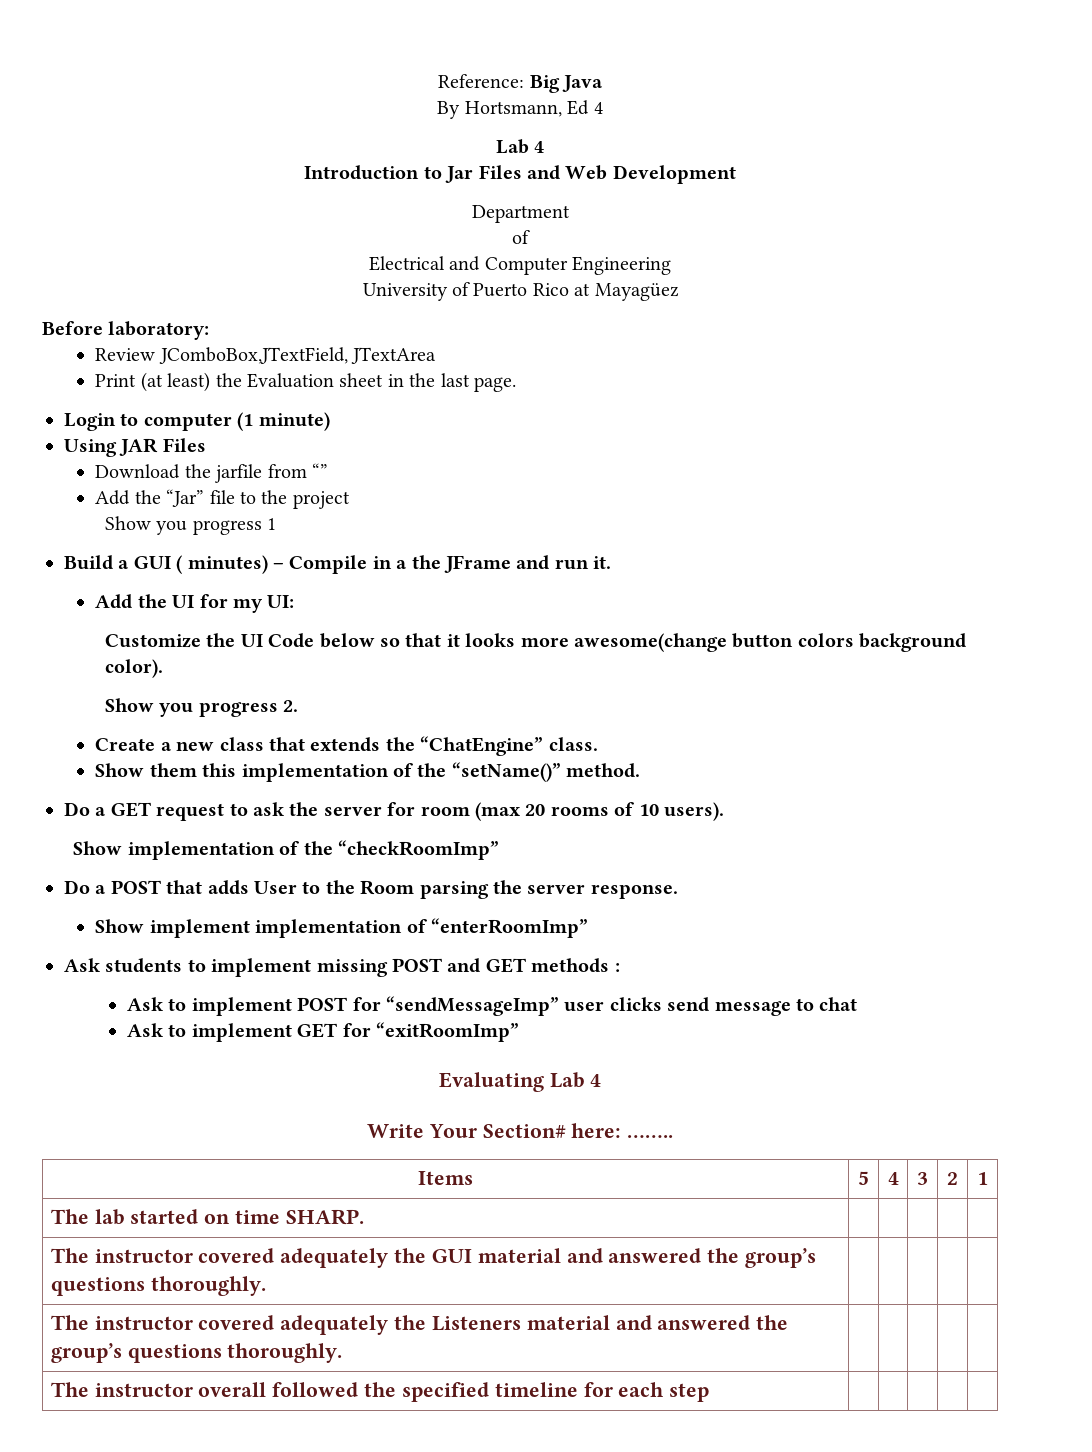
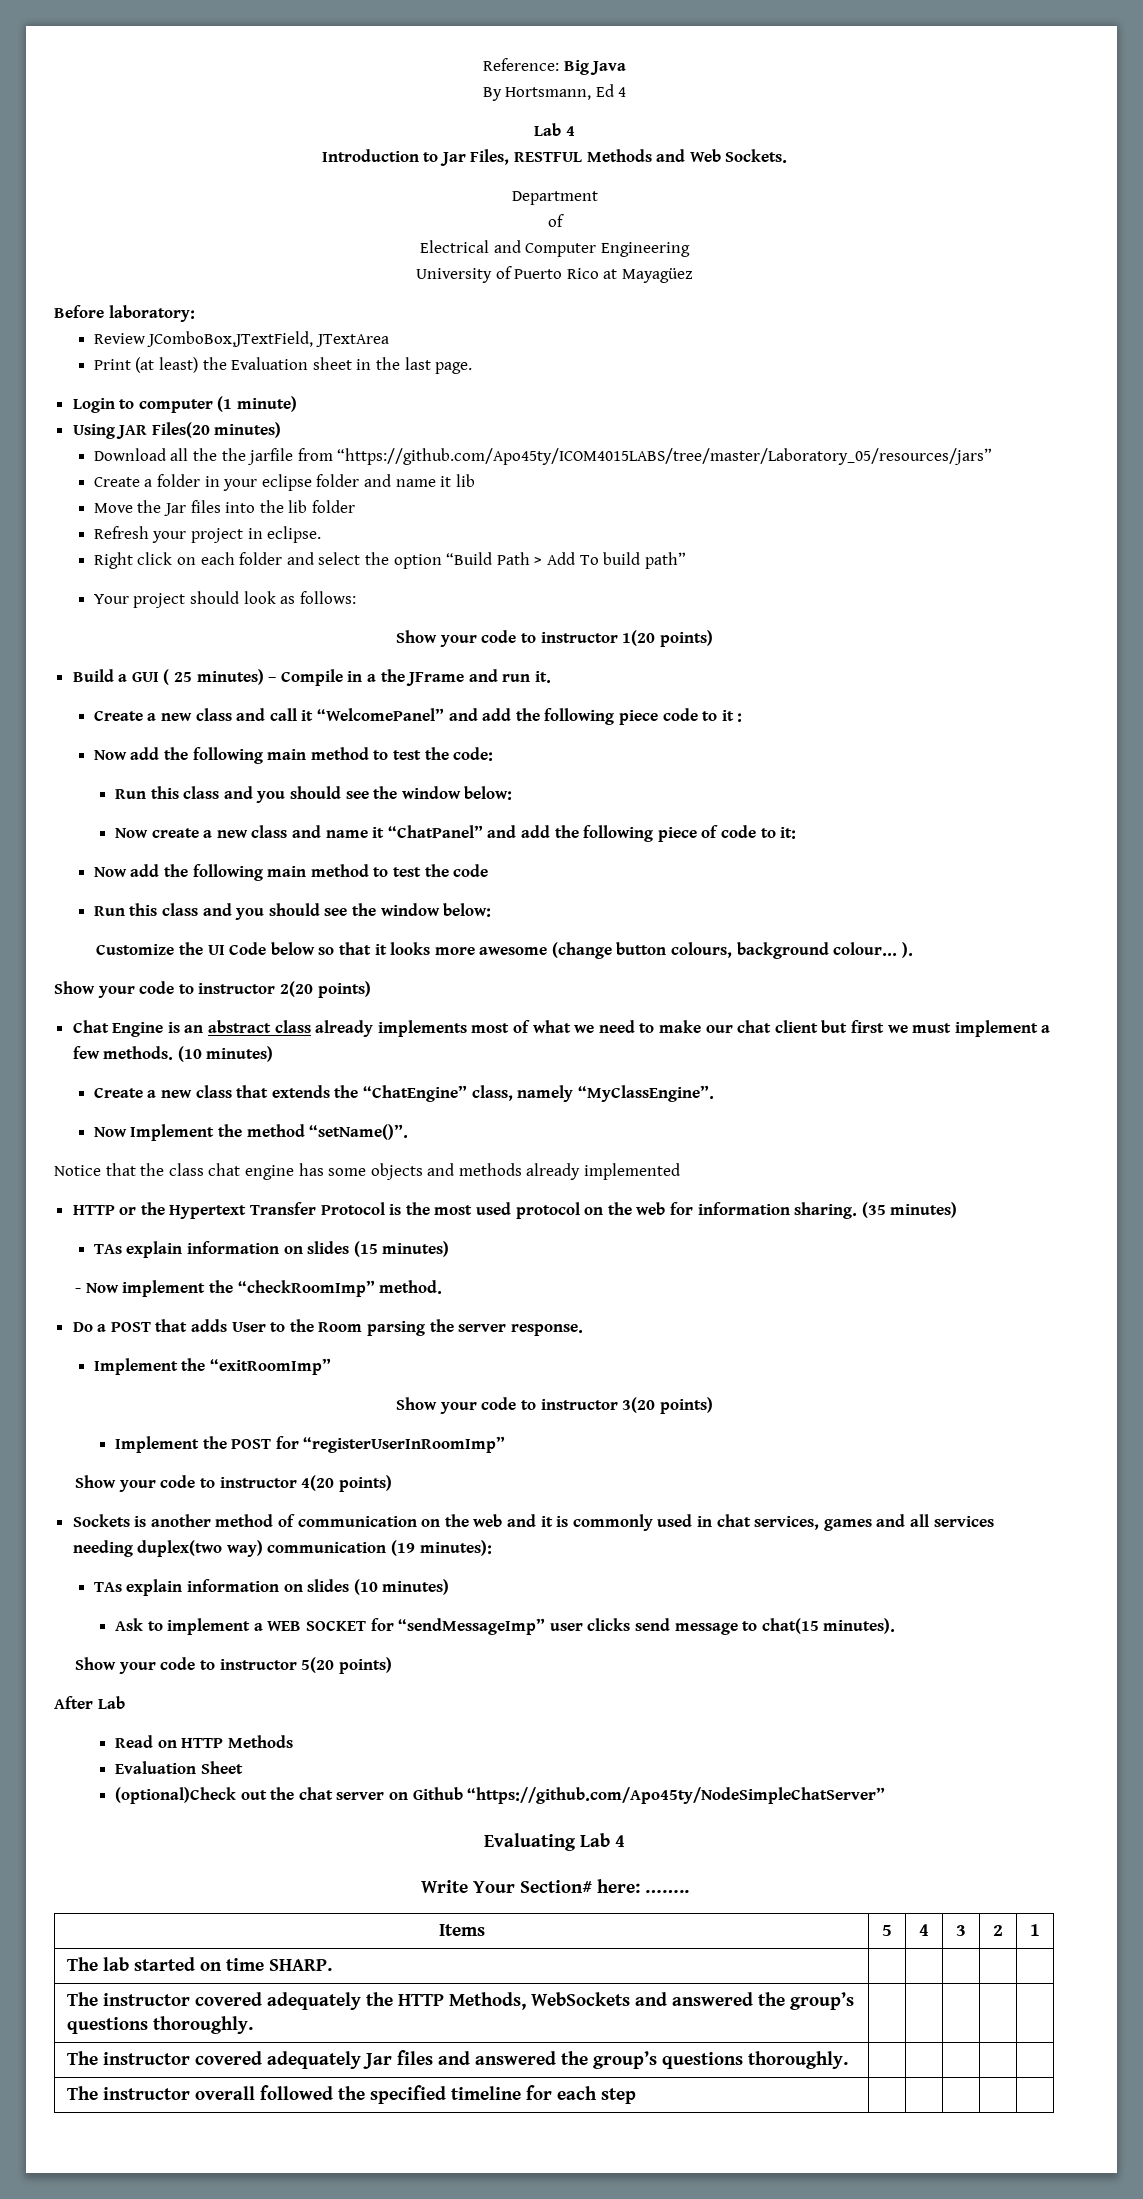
- Introduction to Jar Files and Web Development
+ Introduction to Jar Files, RESTFUL Methods and Web Sockets.
- Using JAR Files
+ Using JAR Files(20 minutes)
- Download the jarfile from “”
- Add the “Jar” file to the project
- Show you progress 1
+ Download all the the jarfile from “https://github.com/Apo45ty/ICOM4015LABS/tree/master/Laboratory_05/resources/jars”
+ Create a folder in your eclipse folder and name it lib
+ Move the Jar files into the lib folder
+ Refresh your project in eclipse.
+ Right click on each folder and select the option “Build Path > Add To build path”
+ Your project should look as follows:
+ Show your code to instructor 1(20 points)
- Build a GUI ( minutes) – Compile in a the JFrame and run it.
+ Build a GUI ( 25 minutes) – Compile in a the JFrame and run it.
- Add the UI for my UI:
+ Create a new class and call it “WelcomePanel” and add the following piece code to it :
+ Now add the following main method to test the code:
+ Run this class and you should see the window below:
+ Now create a new class and name it “ChatPanel” and add the following piece of code to it:
+ Now add the following main method to test the code
+ Run this class and you should see the window below:
- Customize the UI Code below so that it looks more awesome(change button colors background color).
- Show you progress 2.
+ Customize the UI Code below so that it looks more awesome (change button colours, background colour... ).
+ Show your code to instructor 2(20 points)
+ Chat Engine is an abstract class already implements most of what we need to make our chat client but first we must implement a few methods. (10 minutes)
- Create a new class that extends the “ChatEngine” class.
- Show them this implementation of the “setName()” method.
- Do a GET request to ask the server for room (max 20 rooms of 10 users).
- Show implementation of the “checkRoomImp”
+ Create a new class that extends the “ChatEngine” class, namely “MyClassEngine”.
+ Now Implement the method “setName()”.
+ Notice that the class chat engine has some objects and methods already implemented
+ HTTP or the Hypertext Transfer Protocol is the most used protocol on the web for information sharing. (35 minutes)
+ TAs explain information on slides (15 minutes)
+ - Now implement the “checkRoomImp” method.
- Show implement implementation of “enterRoomImp”
- Ask students to implement missing POST and GET methods :
- Ask to implement POST for “sendMessageImp” user clicks send message to chat
- Ask to implement GET for “exitRoomImp”
+ Implement the “exitRoomImp”
+ Show your code to instructor 3(20 points)
+ Implement the POST for “registerUserInRoomImp”
+ Show your code to instructor 4(20 points)
+ Sockets is another method of communication on the web and it is commonly used in chat services, games and all services needing duplex(two way) communication (19 minutes):
+ TAs explain information on slides (10 minutes)
+ Ask to implement a WEB SOCKET for “sendMessageImp” user clicks send message to chat(15 minutes).
+ Show your code to instructor 5(20 points)
+ After Lab
+ Read on HTTP Methods
+ Evaluation Sheet
+ (optional)Check out the chat server on Github “https://github.com/Apo45ty/NodeSimpleChatServer”
- The instructor covered adequately the GUI material and answered the group’s questions thoroughly. | | | | |
+ The instructor covered adequately the HTTP Methods, WebSockets and answered the group’s questions thoroughly. | | | | |
- The instructor covered adequately the Listeners material and answered the group’s questions thoroughly. | | | | |
+ The instructor covered adequately Jar files and answered the group’s questions thoroughly. | | | | |

